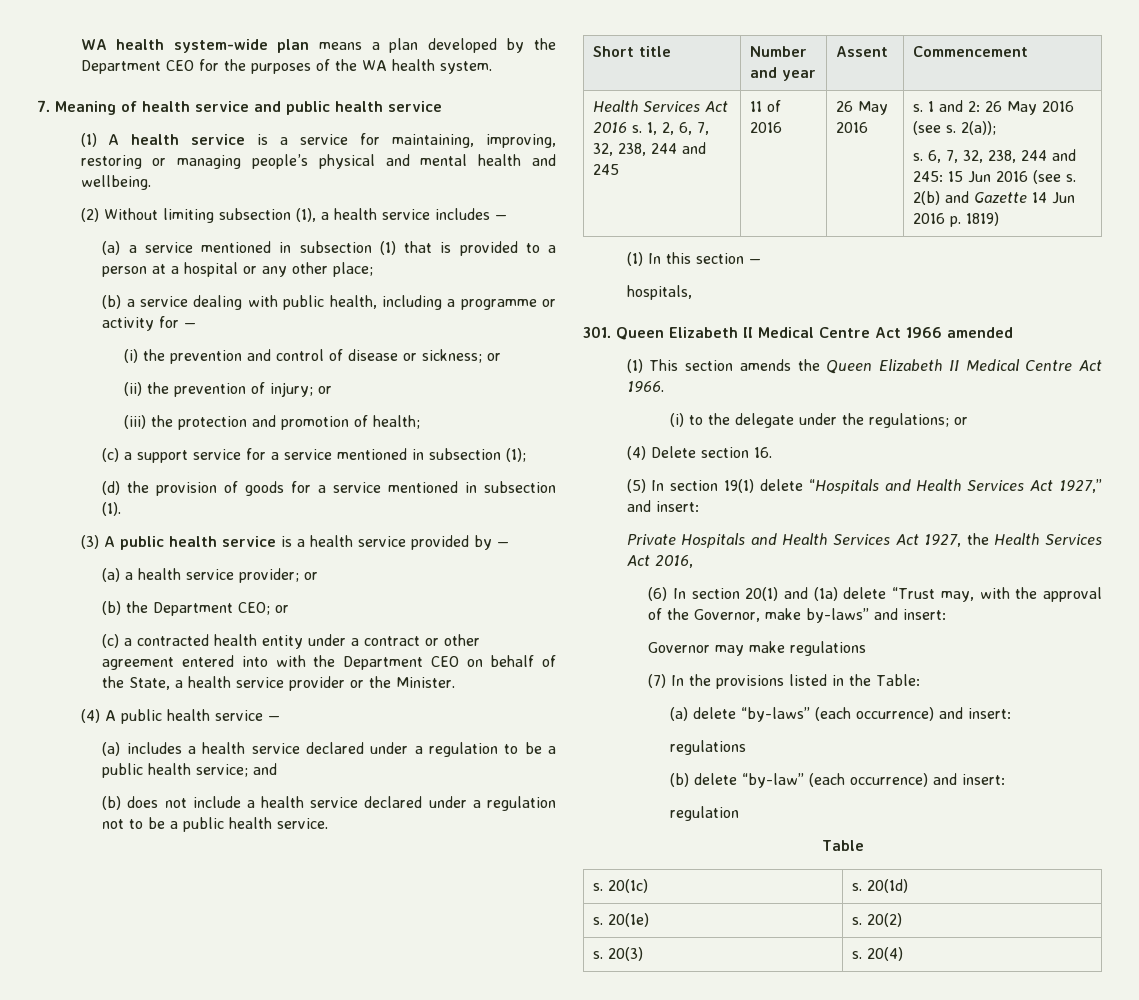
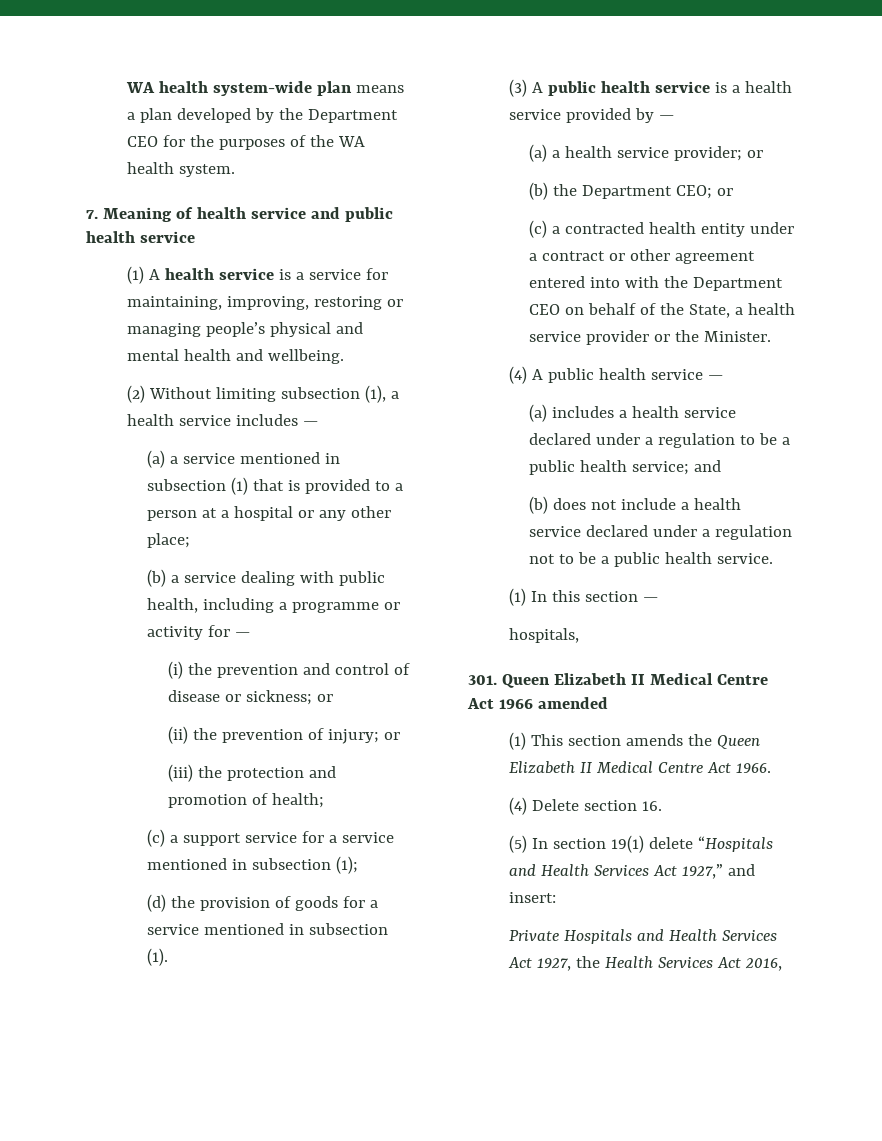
- Short title | Number and year | Assent | Commencement
- Health Services Act 2016 s. 1, 2, 6, 7, 32, 238, 244 and 245 | 11 of 2016 | 26 May 2016 | s. 1 and 2: 26 May 2016 (see s. 2(a));
- s. 6, 7, 32, 238, 244 and 245: 15 Jun 2016 (see s. 2(b) and Gazette 14 Jun 2016 p. 1819)
- (i) to the delegate under the regulations; or
- (6) In section 20(1) and (1a) delete “Trust may, with the approval of the Governor, make by-laws” and insert:
- Governor may make regulations
- (7) In the provisions listed in the Table:
- (a) delete “by-laws” (each occurrence) and insert:
- regulations
- (b) delete “by-law” (each occurrence) and insert:
- regulation
- Table
- s. 20(1c) | s. 20(1d)
- s. 20(1e) | s. 20(2)
- s. 20(3) | s. 20(4)

